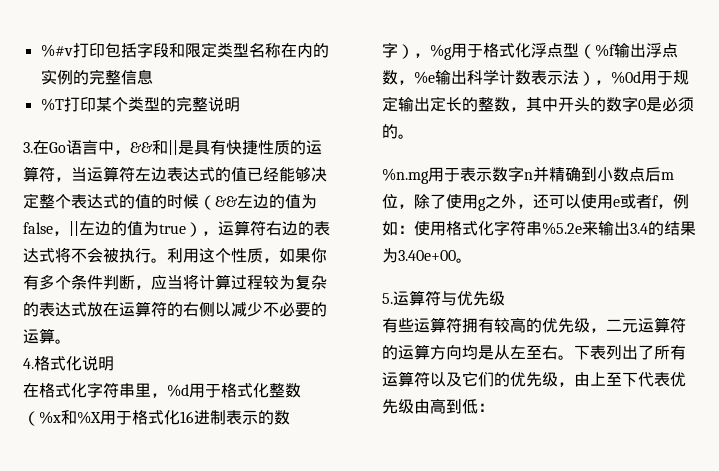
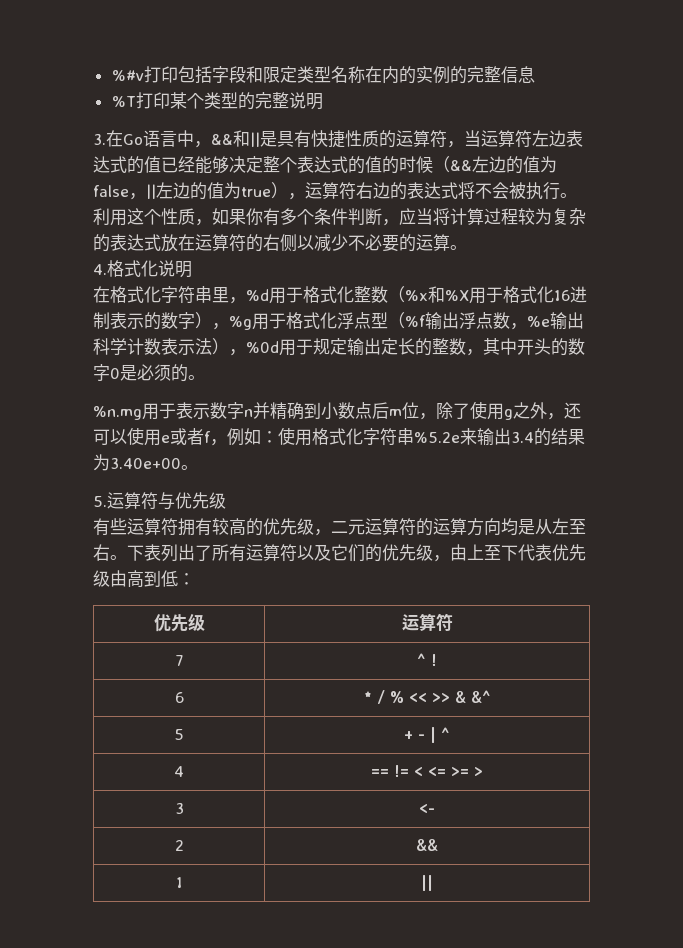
+ 优先级 | 运算符
+ 7 | ^ !
+ 6 | * / % << >> & &^
+ 5 | + - | ^
+ 4 | == != < <= >= >
+ 3 | <-
+ 2 | &&
+ 1 | ||

